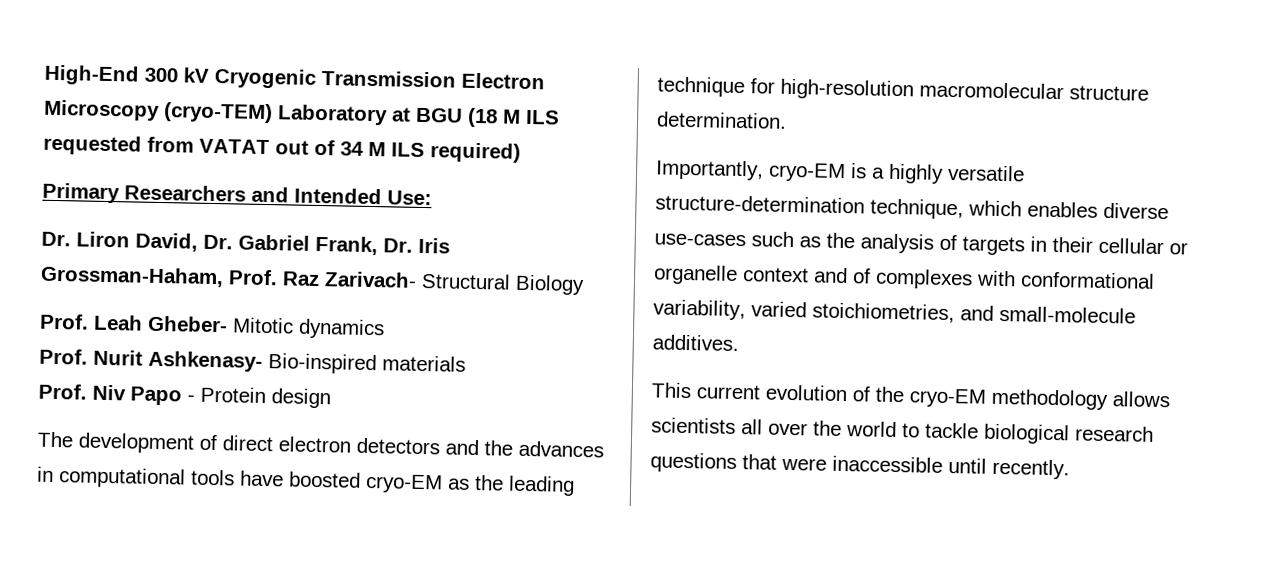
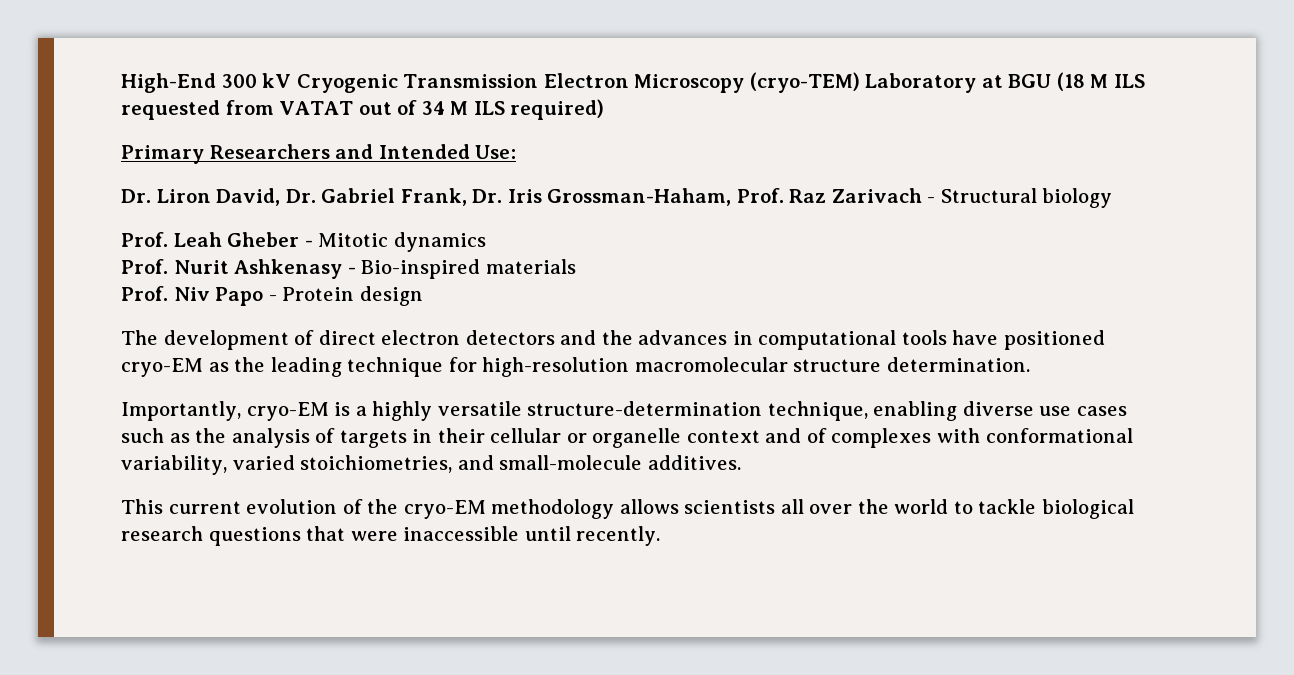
- Dr. Liron David, Dr. Gabriel Frank, Dr. Iris Grossman-Haham, Prof. Raz Zarivach- Structural Biology
+ Dr. Liron David, Dr. Gabriel Frank, Dr. Iris Grossman-Haham, Prof. Raz Zarivach - Structural biology
- Prof. Leah Gheber- Mitotic dynamics
+ Prof. Leah Gheber - Mitotic dynamics
- Prof. Nurit Ashkenasy- Bio-inspired materials
+ Prof. Nurit Ashkenasy - Bio-inspired materials
- The development of direct electron detectors and the advances in computational tools have boosted cryo-EM as the leading technique for high-resolution macromolecular structure determination.
+ The development of direct electron detectors and the advances in computational tools have positioned cryo-EM as the leading technique for high-resolution macromolecular structure determination.
- Importantly, cryo-EM is a highly versatile structure-determination technique, which enables diverse use-cases such as the analysis of targets in their cellular or organelle context and of complexes with conformational variability, varied stoichiometries, and small-molecule additives.
+ Importantly, cryo-EM is a highly versatile structure-determination technique, enabling diverse use cases such as the analysis of targets in their cellular or organelle context and of complexes with conformational variability, varied stoichiometries, and small-molecule additives.

